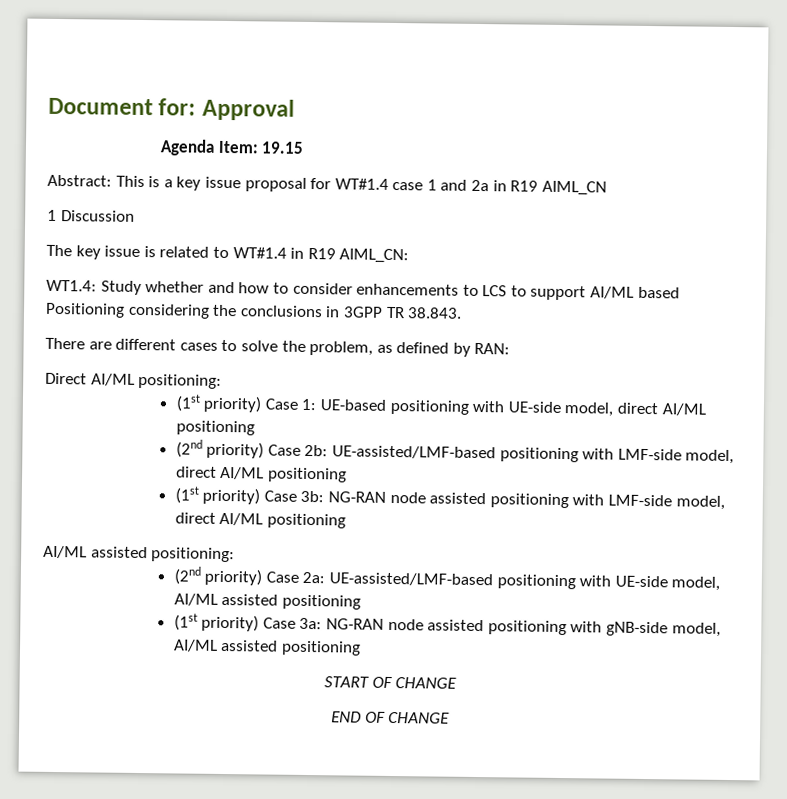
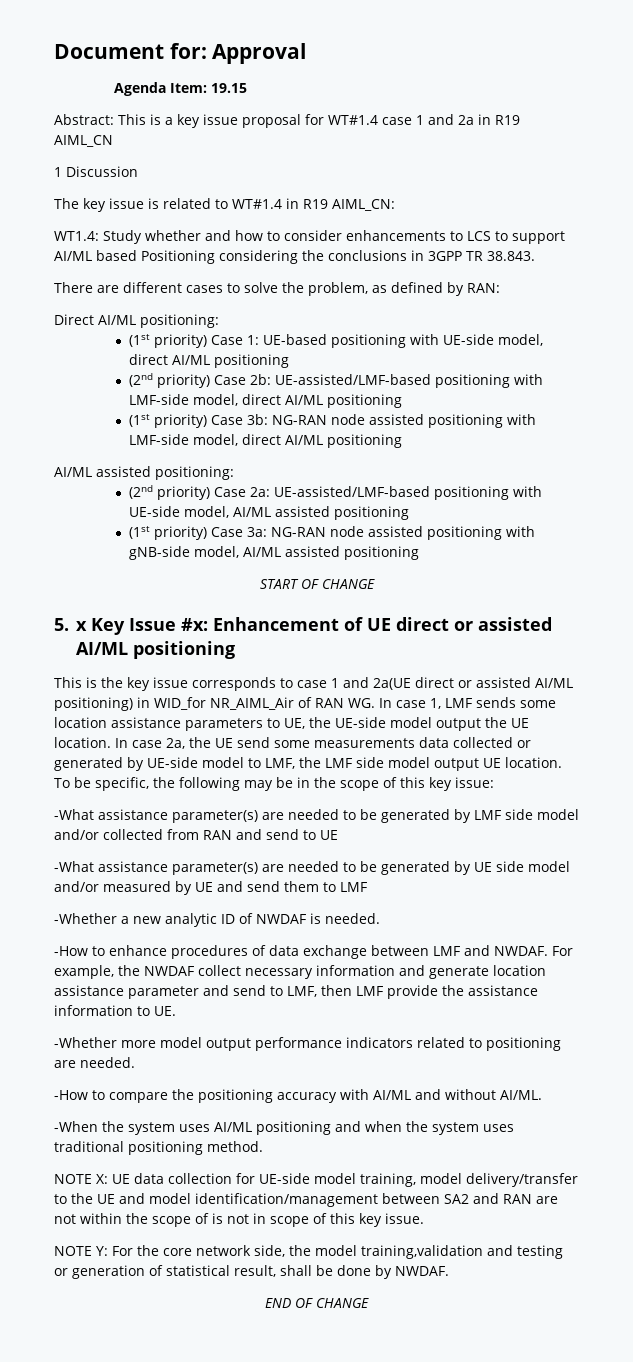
+ 5. x Key Issue #x: Enhancement of UE direct or assisted AI/ML positioning
+ This is the key issue corresponds to case 1 and 2a(UE direct or assisted AI/ML positioning) in WID_for NR_AIML_Air of RAN WG. In case 1, LMF sends some location assistance parameters to UE, the UE-side model output the UE location. In case 2a, the UE send some measurements data collected or generated by UE-side model to LMF, the LMF side model output UE location. To be specific, the following may be in the scope of this key issue:
+ -What assistance parameter(s) are needed to be generated by LMF side model and/or collected from RAN and send to UE
+ -What assistance parameter(s) are needed to be generated by UE side model and/or measured by UE and send them to LMF
+ -Whether a new analytic ID of NWDAF is needed.
+ -How to enhance procedures of data exchange between LMF and NWDAF. For example, the NWDAF collect necessary information and generate location assistance parameter and send to LMF, then LMF provide the assistance information to UE.
+ -Whether more model output performance indicators related to positioning are needed.
+ -How to compare the positioning accuracy with AI/ML and without AI/ML.
+ -When the system uses AI/ML positioning and when the system uses traditional positioning method.
+ NOTE X: UE data collection for UE-side model training, model delivery/transfer to the UE and model identification/management between SA2 and RAN are not within the scope of is not in scope of this key issue.
+ NOTE Y: For the core network side, the model training,validation and testing or generation of statistical result, shall be done by NWDAF.

